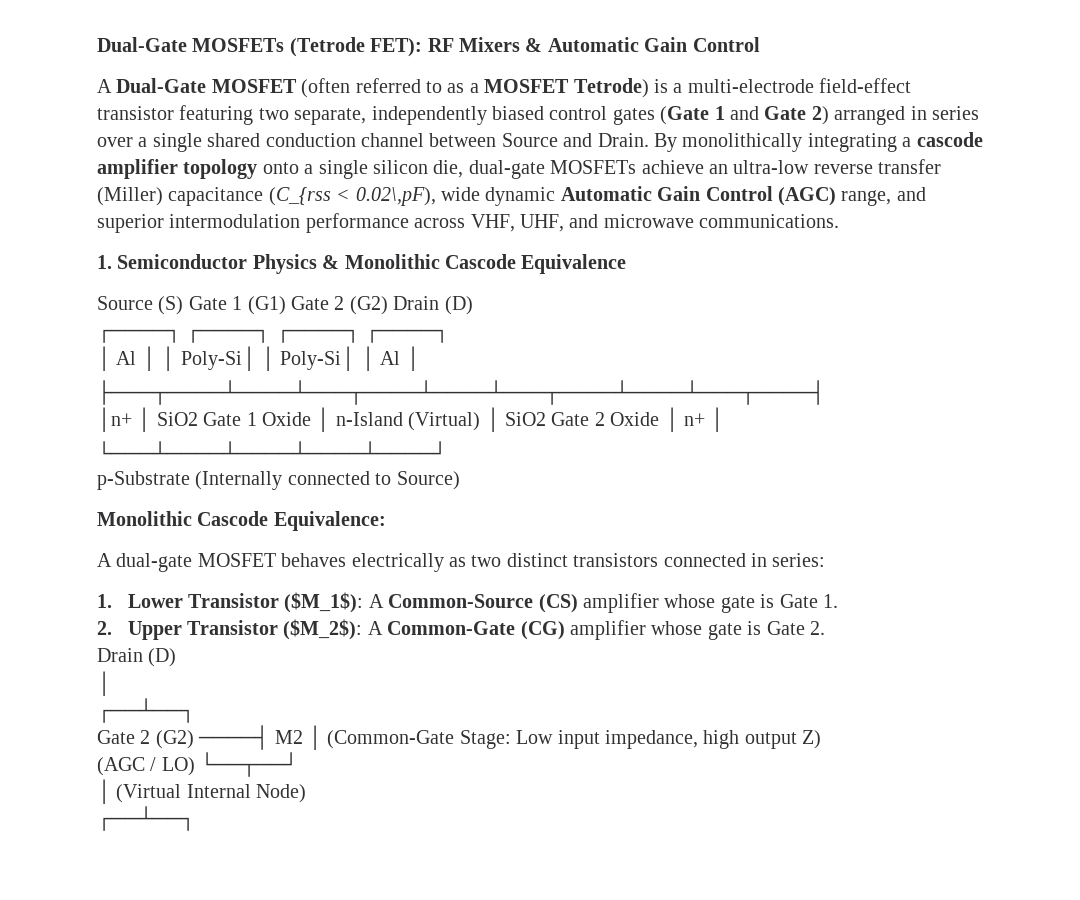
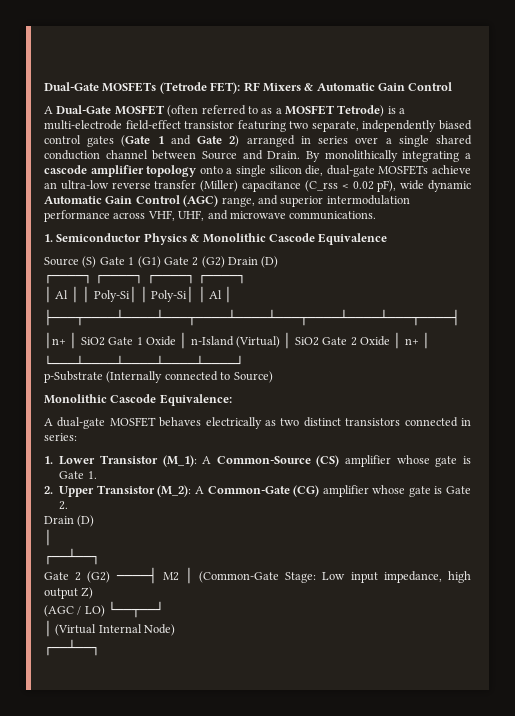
- By monolithically integrating a cascode amplifier topology onto a single silicon die, dual-gate MOSFETs achieve an ultra-low reverse transfer (Miller) capacitance (C_{rss < 0.02\,pF), wide dynamic Automatic Gain Control (AGC) range, and superior intermodulation performance across VHF, UHF, and microwave communications.
+ By monolithically integrating a cascode amplifier topology onto a single silicon die, dual-gate MOSFETs achieve an ultra-low reverse transfer (Miller) capacitance (C_rss < 0.02 pF), wide dynamic Automatic Gain Control (AGC) range, and superior intermodulation performance across VHF, UHF, and microwave communications.
- 1. Lower Transistor ($M_1$): A Common-Source (CS) amplifier whose gate is Gate 1.
+ 1. Lower Transistor (M_1): A Common-Source (CS) amplifier whose gate is Gate 1.
- 2. Upper Transistor ($M_2$): A Common-Gate (CG) amplifier whose gate is Gate 2.
+ 2. Upper Transistor (M_2): A Common-Gate (CG) amplifier whose gate is Gate 2.

